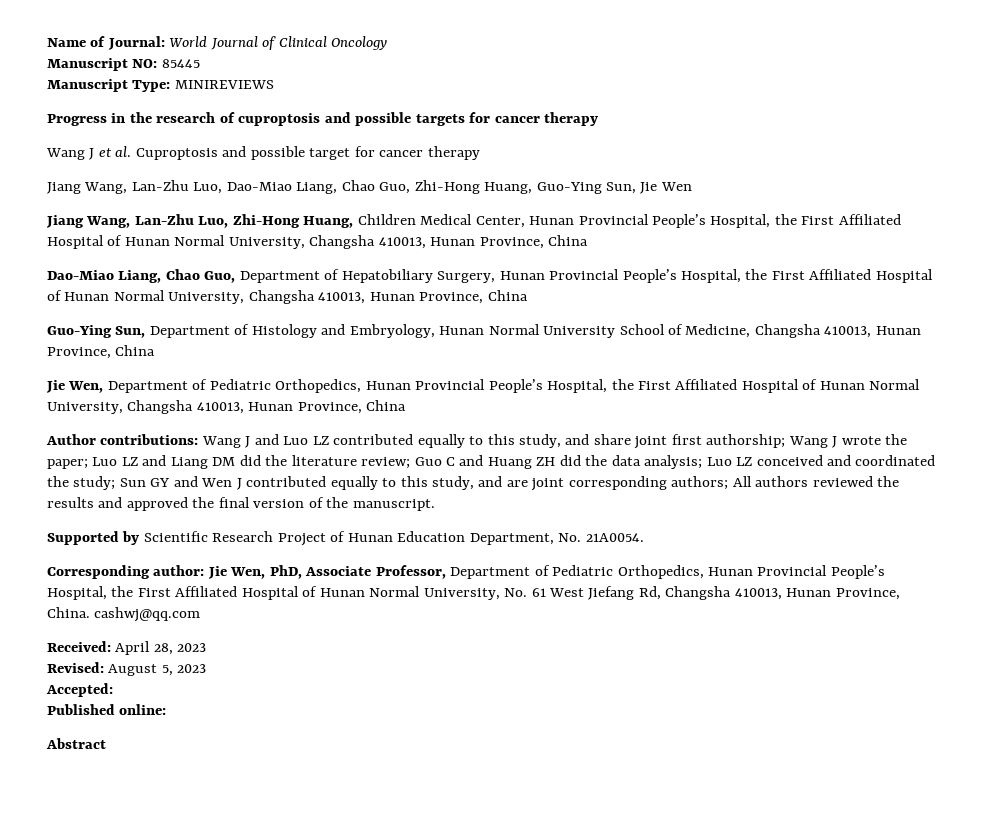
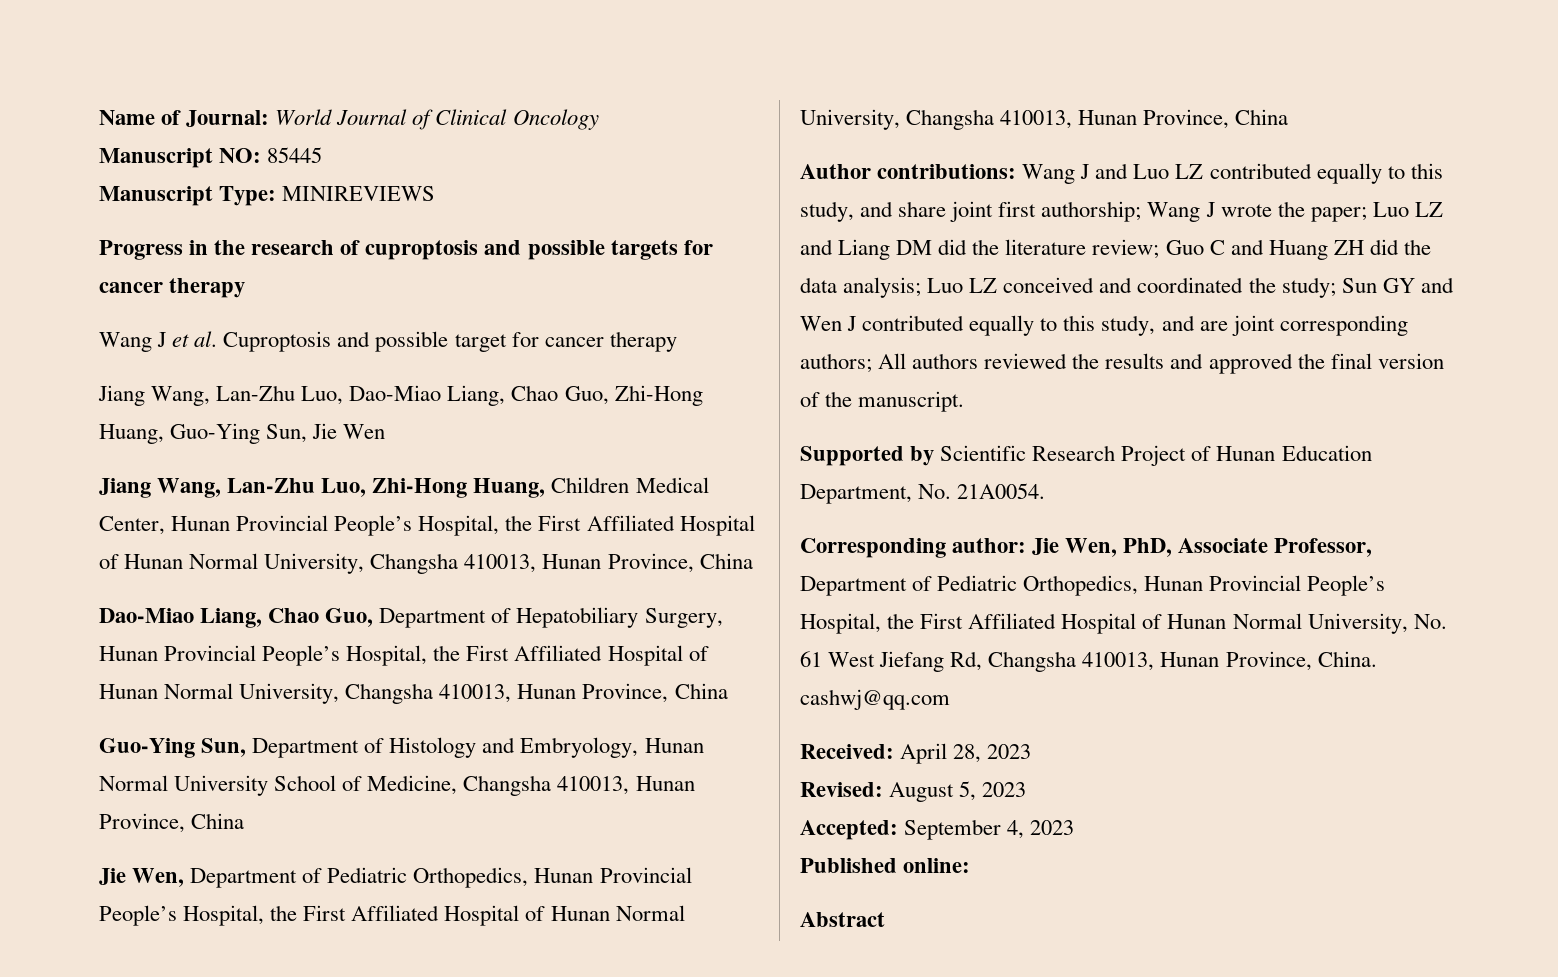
- Accepted:
+ Accepted: September 4, 2023

